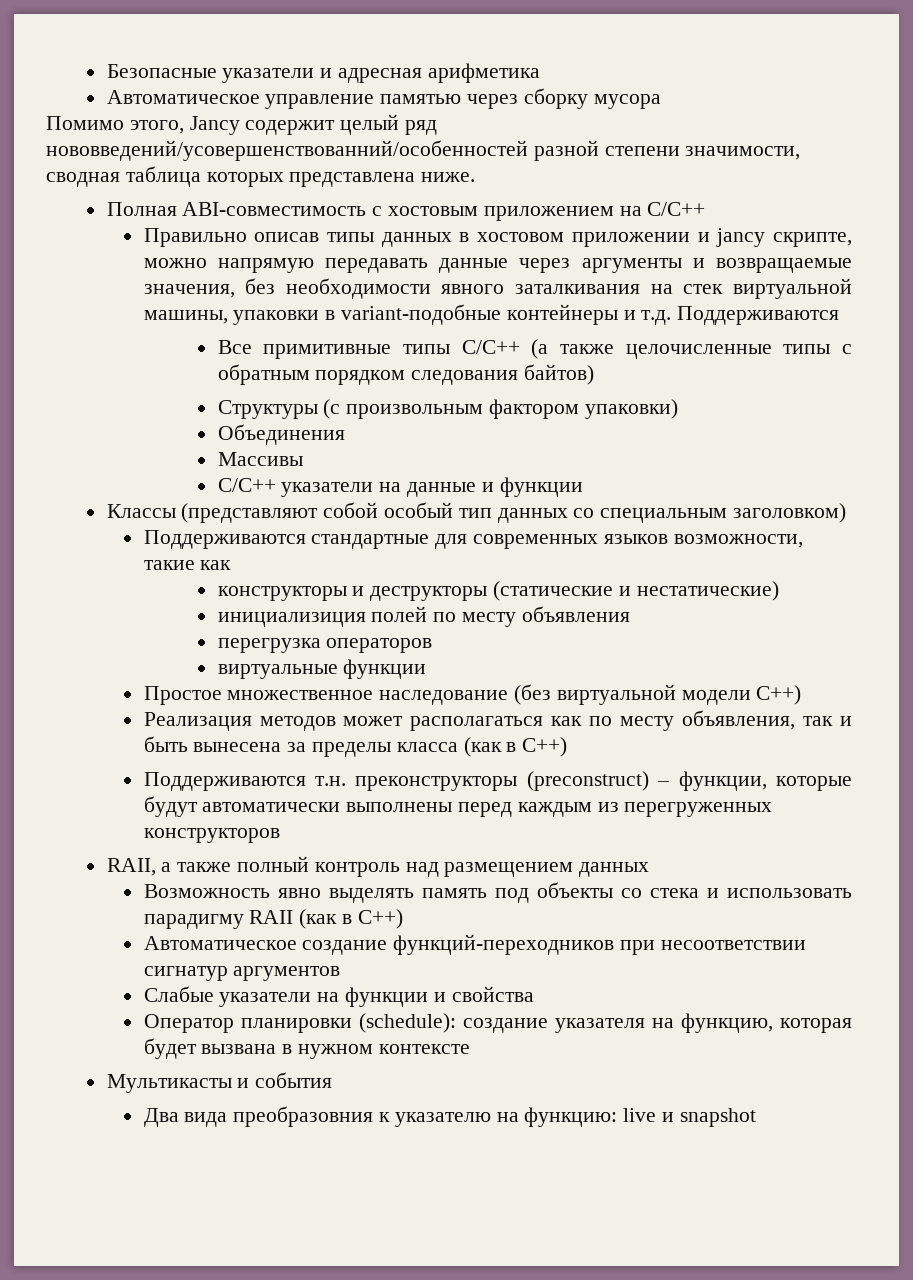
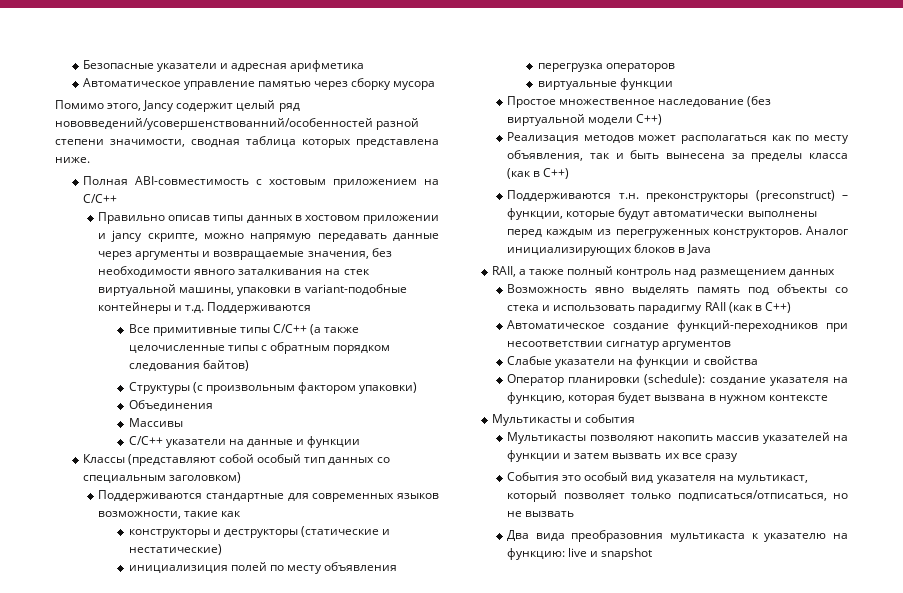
- Поддерживаются т.н. преконструкторы (preconstruct) – функции, которые будут автоматически выполнены перед каждым из перегруженных конструкторов
+ Поддерживаются т.н. преконструкторы (preconstruct) – функции, которые будут автоматически выполнены перед каждым из перегруженных конструкторов. Аналог инициализирующих блоков в Java
+ Мультикасты позволяют накопить массив указателей на функции и затем вызвать их все сразу
+ События это особый вид указателя на мультикаст, который позволяет только подписаться/отписаться, но не вызвать
- Два вида преобразовния к указателю на функцию: live и snapshot
+ Два вида преобразовния мультикаста к указателю на функцию: live и snapshot

